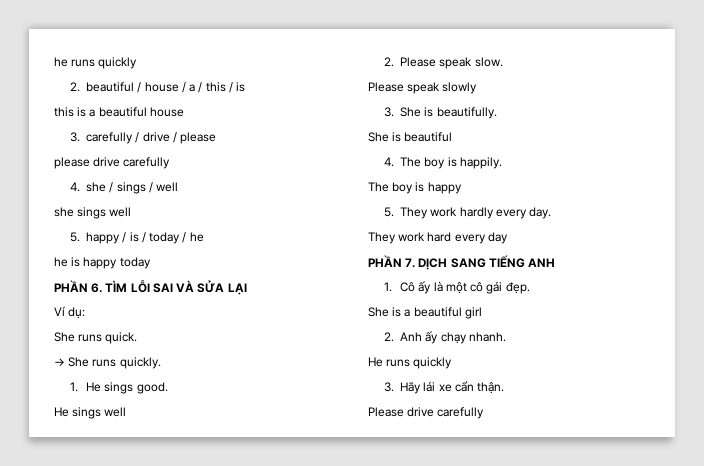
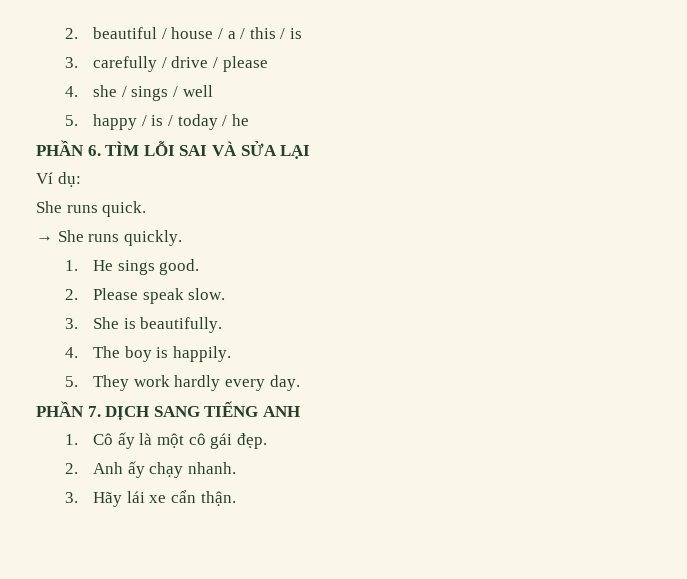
- he runs quickly
- this is a beautiful house
- please drive carefully
- she sings well
- he is happy today
- He sings well
- Please speak slowly
- She is beautiful
- The boy is happy
- They work hard every day
- She is a beautiful girl
- He runs quickly
- Please drive carefully

